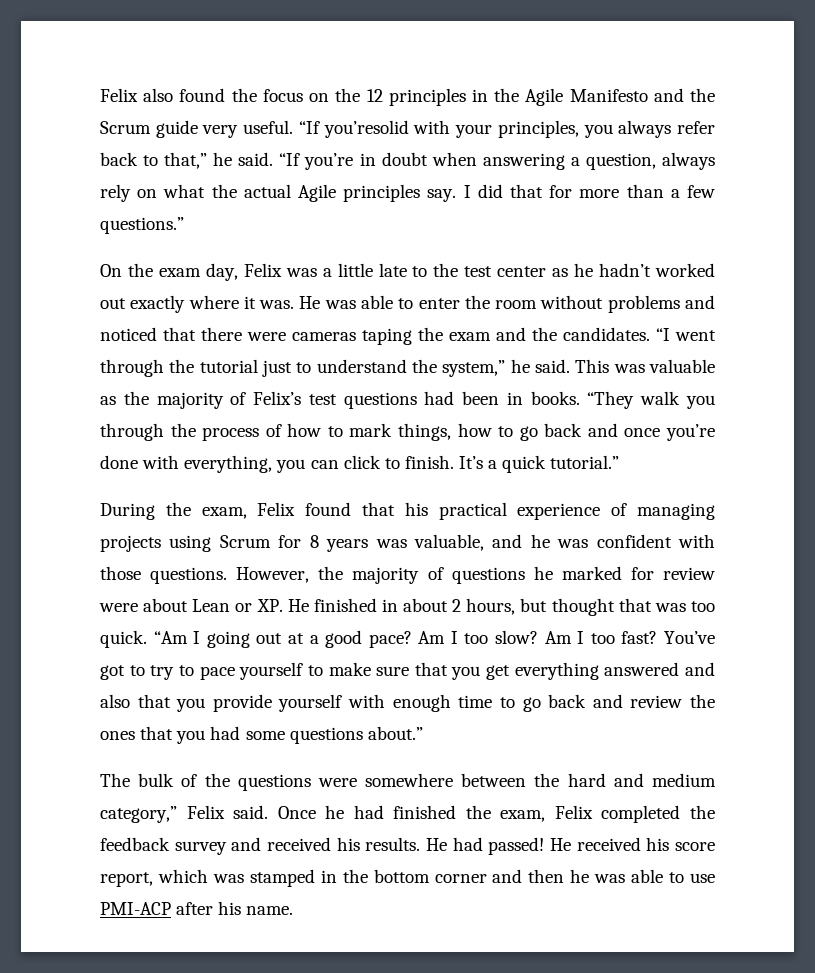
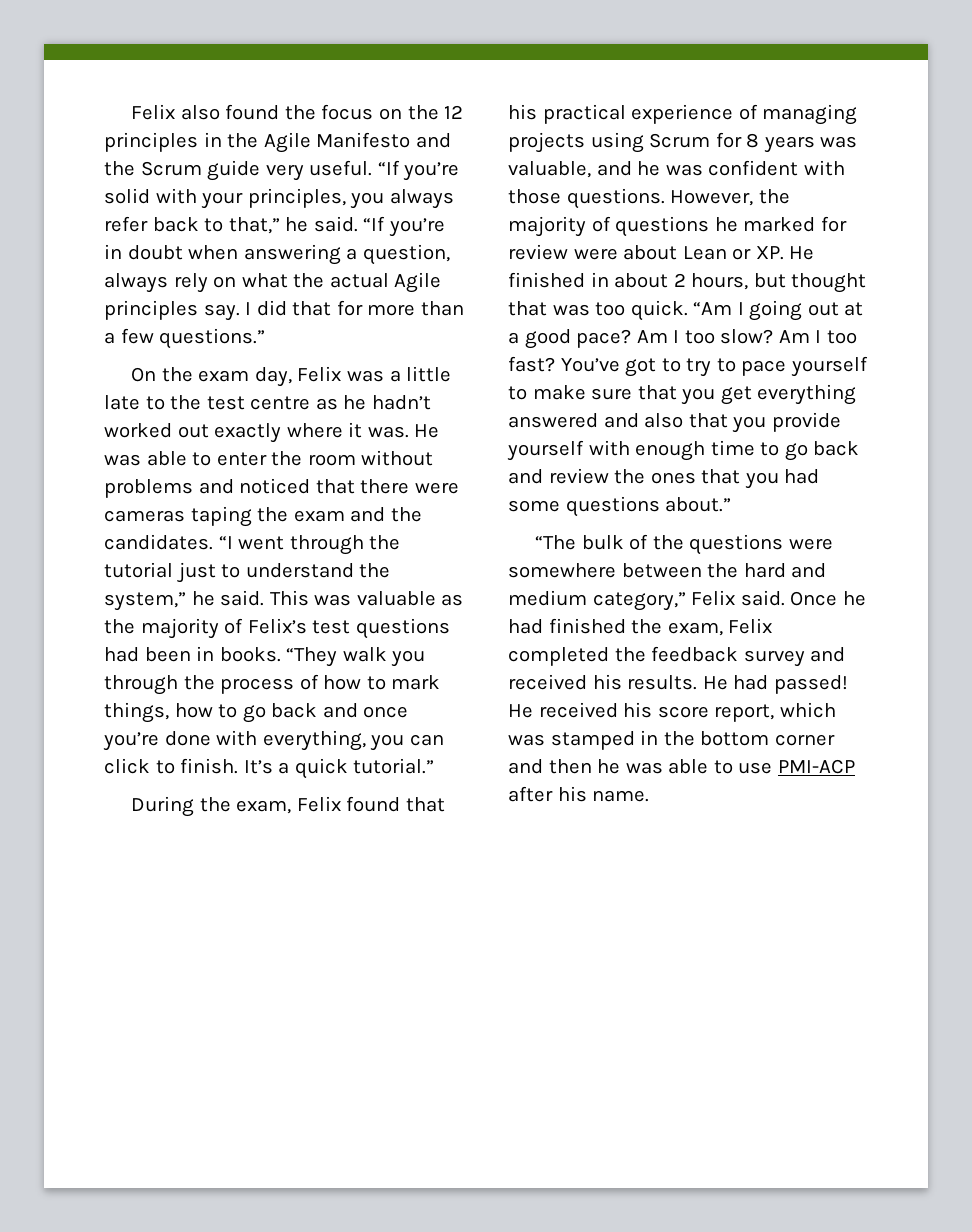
- “If you’resolid with your principles, you always refer back to that,” he said.
+ “If you’re solid with your principles, you always refer back to that,” he said.
- On the exam day, Felix was a little late to the test center as he hadn’t worked out exactly where it was.
+ On the exam day, Felix was a little late to the test centre as he hadn’t worked out exactly where it was.
- The bulk of the questions were somewhere between the hard and medium category,” Felix said.
+ “The bulk of the questions were somewhere between the hard and medium category,” Felix said.

